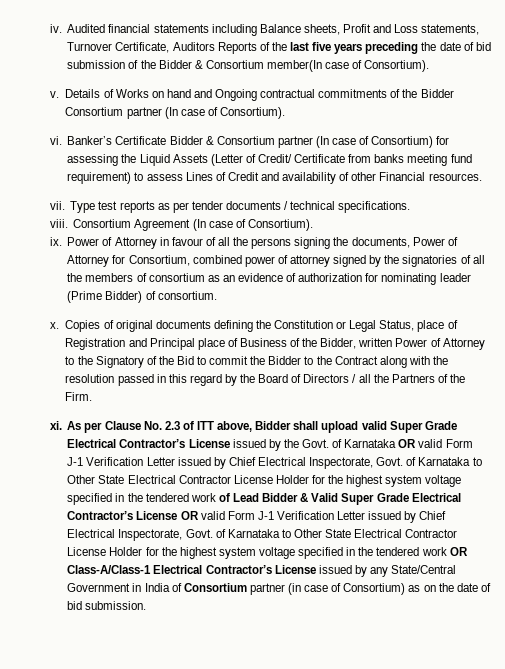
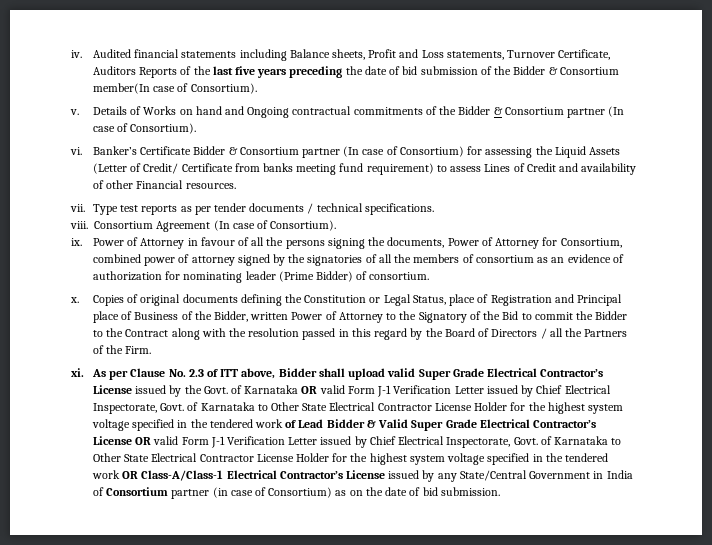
- Details of Works on hand and Ongoing contractual commitments of the Bidder Consortium partner (In case of Consortium).
+ Details of Works on hand and Ongoing contractual commitments of the Bidder & Consortium partner (In case of Consortium).

